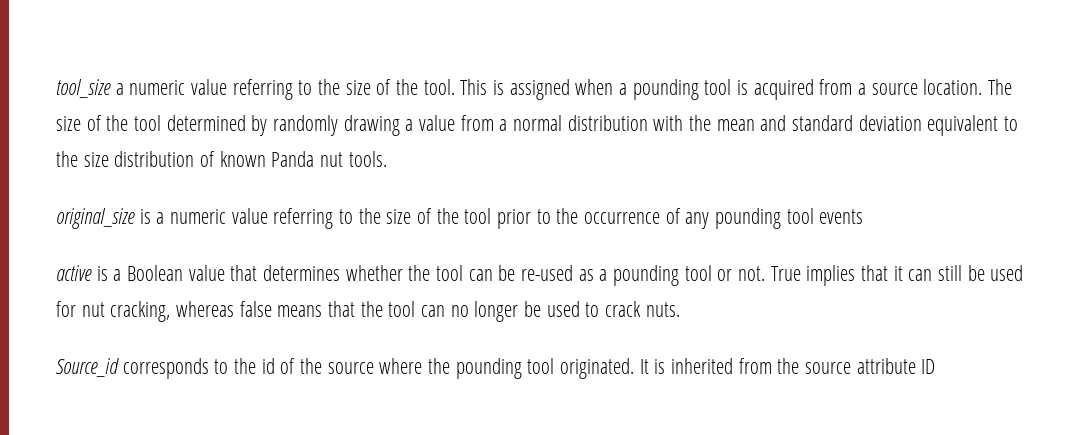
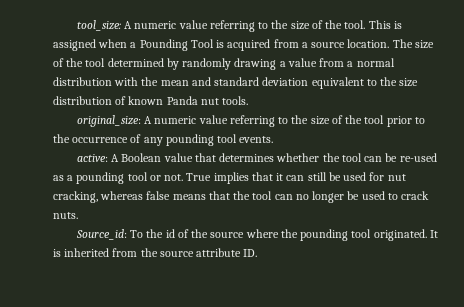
- tool_size a numeric value referring to the size of the tool.
+ tool_size: A numeric value referring to the size of the tool.
- This is assigned when a pounding tool is acquired from a source location.
+ This is assigned when a Pounding Tool is acquired from a source location.
- original_size is a numeric value referring to the size of the tool prior to the occurrence of any pounding tool events
- active is a Boolean value that determines whether the tool can be re-used as a pounding tool or not.
+ original_size: A numeric value referring to the size of the tool prior to the occurrence of any pounding tool events.
+ active: A Boolean value that determines whether the tool can be re-used as a pounding tool or not.
- Source_id corresponds to the id of the source where the pounding tool originated.
+ Source_id: To the id of the source where the pounding tool originated.
- It is inherited from the source attribute ID
+ It is inherited from the source attribute ID.

